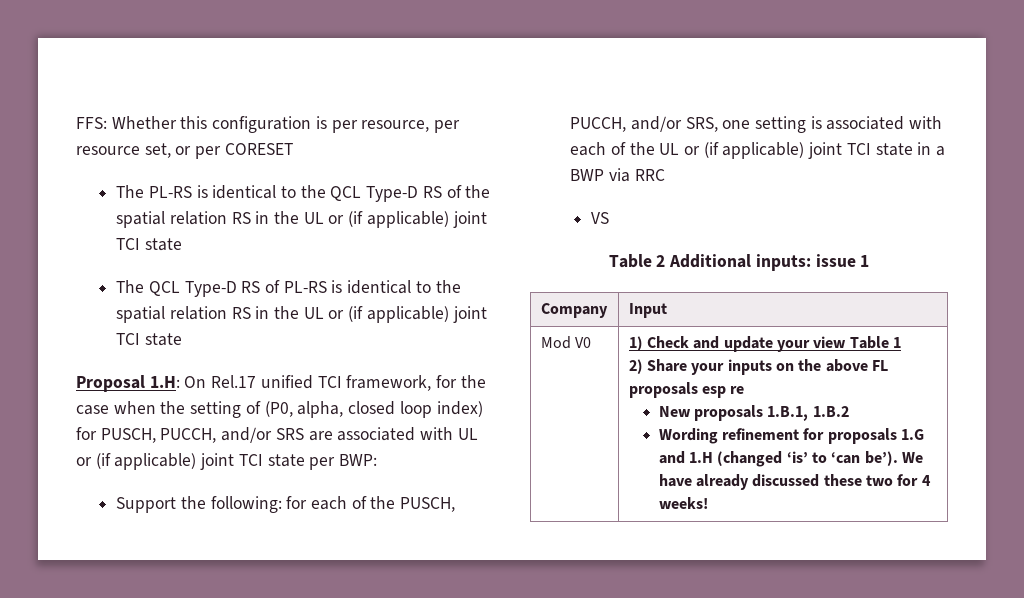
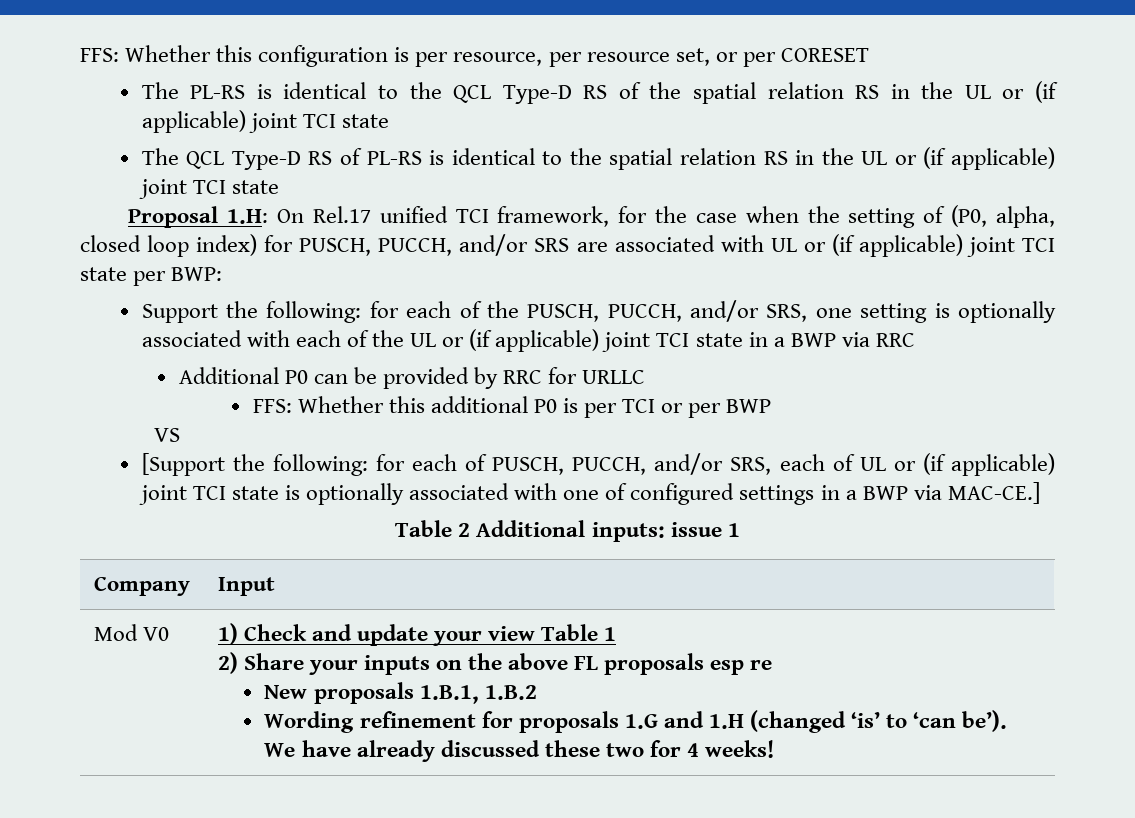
- Support the following: for each of the PUSCH, PUCCH, and/or SRS, one setting is associated with each of the UL or (if applicable) joint TCI state in a BWP via RRC
+ Support the following: for each of the PUSCH, PUCCH, and/or SRS, one setting is optionally associated with each of the UL or (if applicable) joint TCI state in a BWP via RRC
+ Additional P0 can be provided by RRC for URLLC
+ FFS: Whether this additional P0 is per TCI or per BWP
  VS
+ [Support the following: for each of PUSCH, PUCCH, and/or SRS, each of UL or (if applicable) joint TCI state is optionally associated with one of configured settings in a BWP via MAC-CE.]

